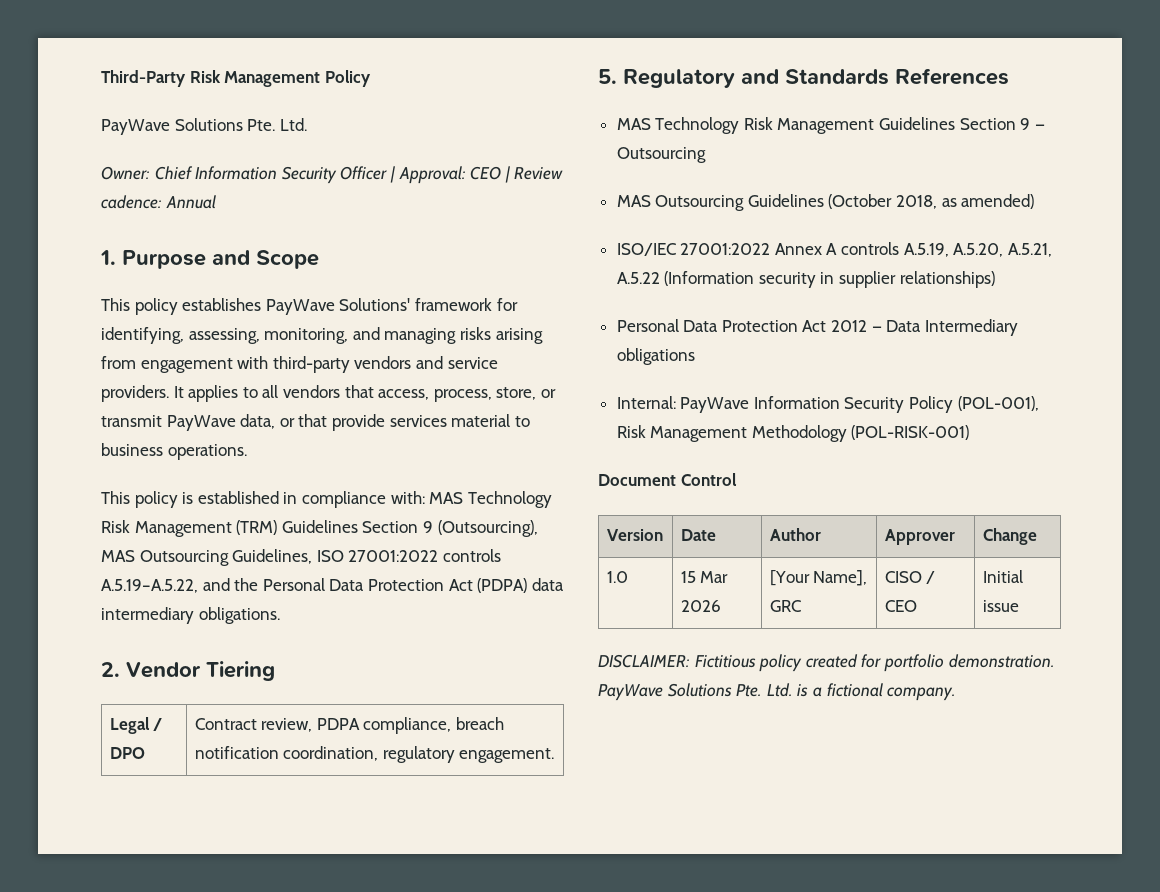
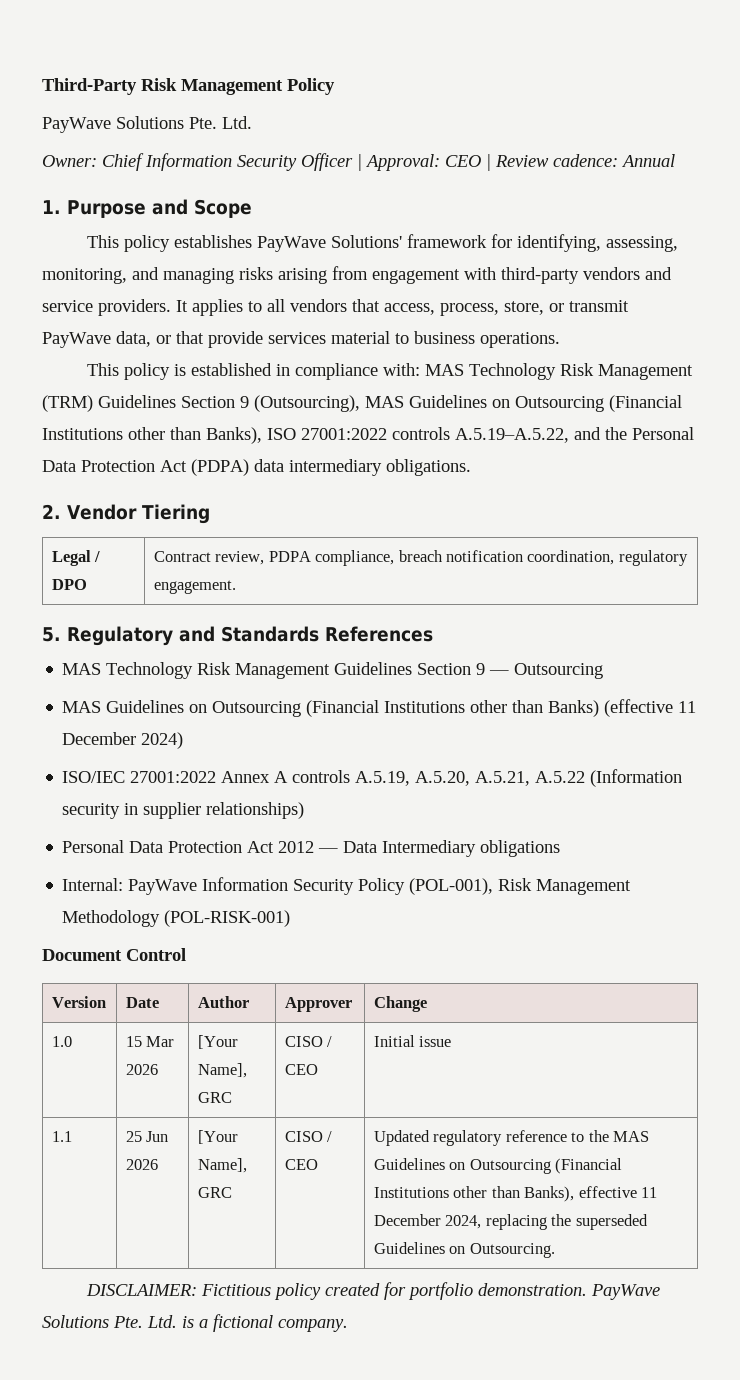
- This policy is established in compliance with: MAS Technology Risk Management (TRM) Guidelines Section 9 (Outsourcing), MAS Outsourcing Guidelines, ISO 27001:2022 controls A.5.19–A.5.22, and the Personal Data Protection Act (PDPA) data intermediary obligations.
+ This policy is established in compliance with: MAS Technology Risk Management (TRM) Guidelines Section 9 (Outsourcing), MAS Guidelines on Outsourcing (Financial Institutions other than Banks), ISO 27001:2022 controls A.5.19–A.5.22, and the Personal Data Protection Act (PDPA) data intermediary obligations.
- MAS Outsourcing Guidelines (October 2018, as amended)
+ MAS Guidelines on Outsourcing (Financial Institutions other than Banks) (effective 11 December 2024)
+ 1.1 | 25 Jun 2026 | [Your Name], GRC | CISO / CEO | Updated regulatory reference to the MAS Guidelines on Outsourcing (Financial Institutions other than Banks), effective 11 December 2024, replacing the superseded Guidelines on Outsourcing.

